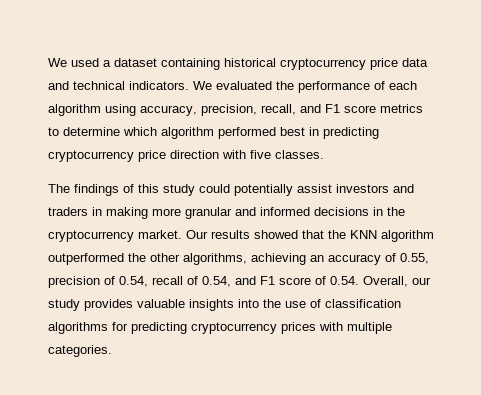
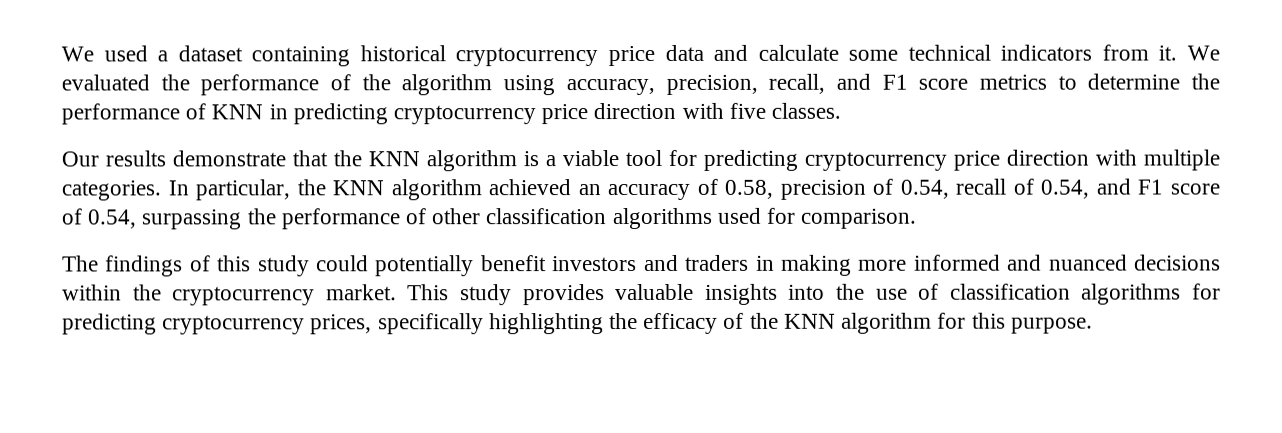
- We used a dataset containing historical cryptocurrency price data and technical indicators.
+ We used a dataset containing historical cryptocurrency price data and calculate some technical indicators from it.
- We evaluated the performance of each algorithm using accuracy, precision, recall, and F1 score metrics to determine which algorithm performed best in predicting cryptocurrency price direction with five classes.
+ We evaluated the performance of the algorithm using accuracy, precision, recall, and F1 score metrics to determine the performance of KNN in predicting cryptocurrency price direction with five classes.
- The findings of this study could potentially assist investors and traders in making more granular and informed decisions in the cryptocurrency market. Our results showed that the KNN algorithm outperformed the other algorithms, achieving an accuracy of 0.55, precision of 0.54, recall of 0.54, and F1 score of 0.54. Overall, our study provides valuable insights into the use of classification algorithms for predicting cryptocurrency prices with multiple categories.
+ Our results demonstrate that the KNN algorithm is a viable tool for predicting cryptocurrency price direction with multiple categories. In particular, the KNN algorithm achieved an accuracy of 0.58, precision of 0.54, recall of 0.54, and F1 score of 0.54, surpassing the performance of other classification algorithms used for comparison.
+ The findings of this study could potentially benefit investors and traders in making more informed and nuanced decisions within the cryptocurrency market. This study provides valuable insights into the use of classification algorithms for predicting cryptocurrency prices, specifically highlighting the efficacy of the KNN algorithm for this purpose.

